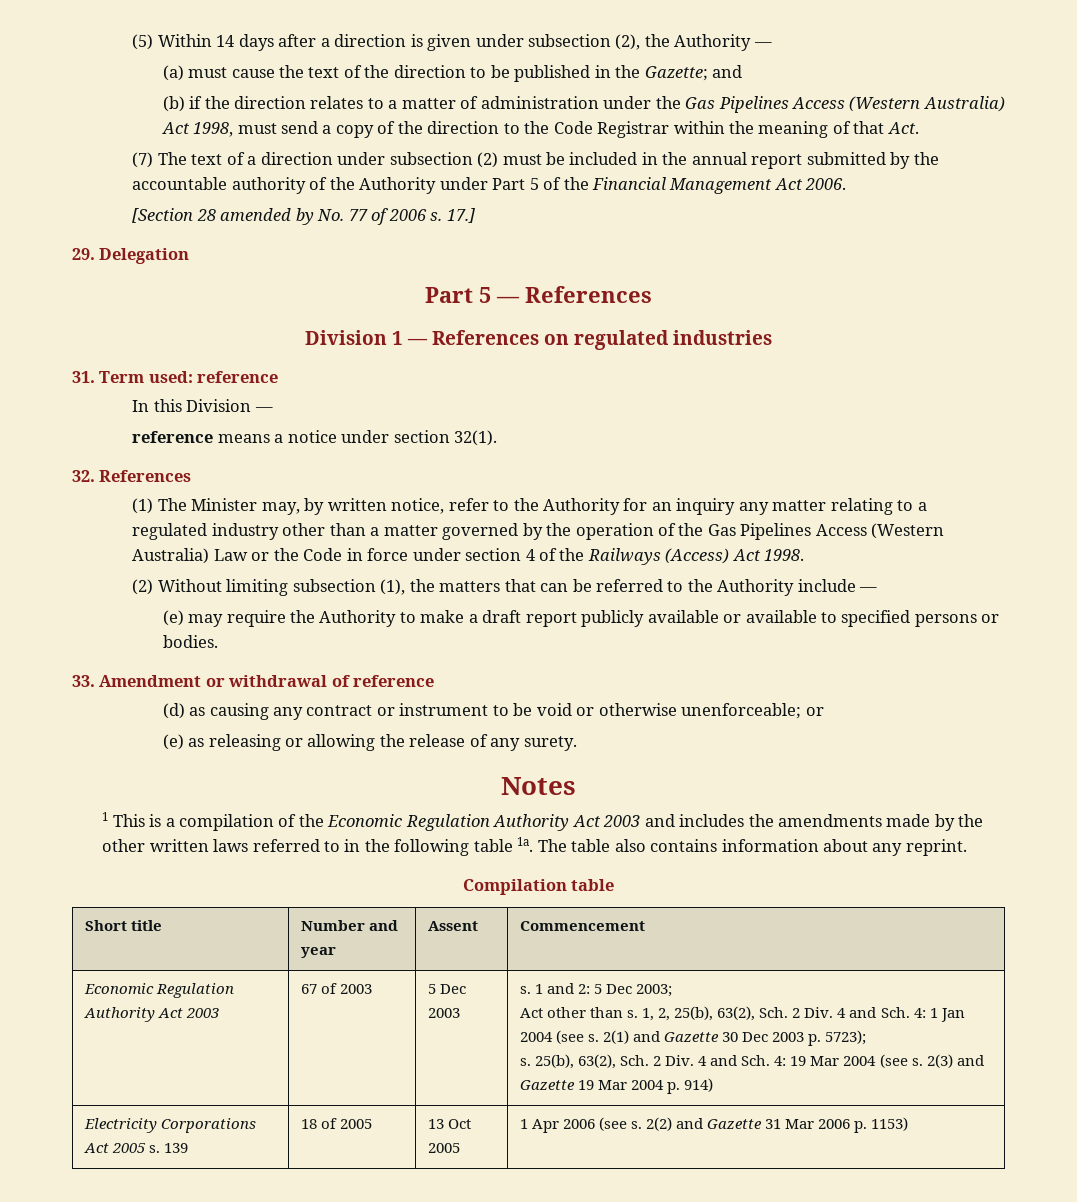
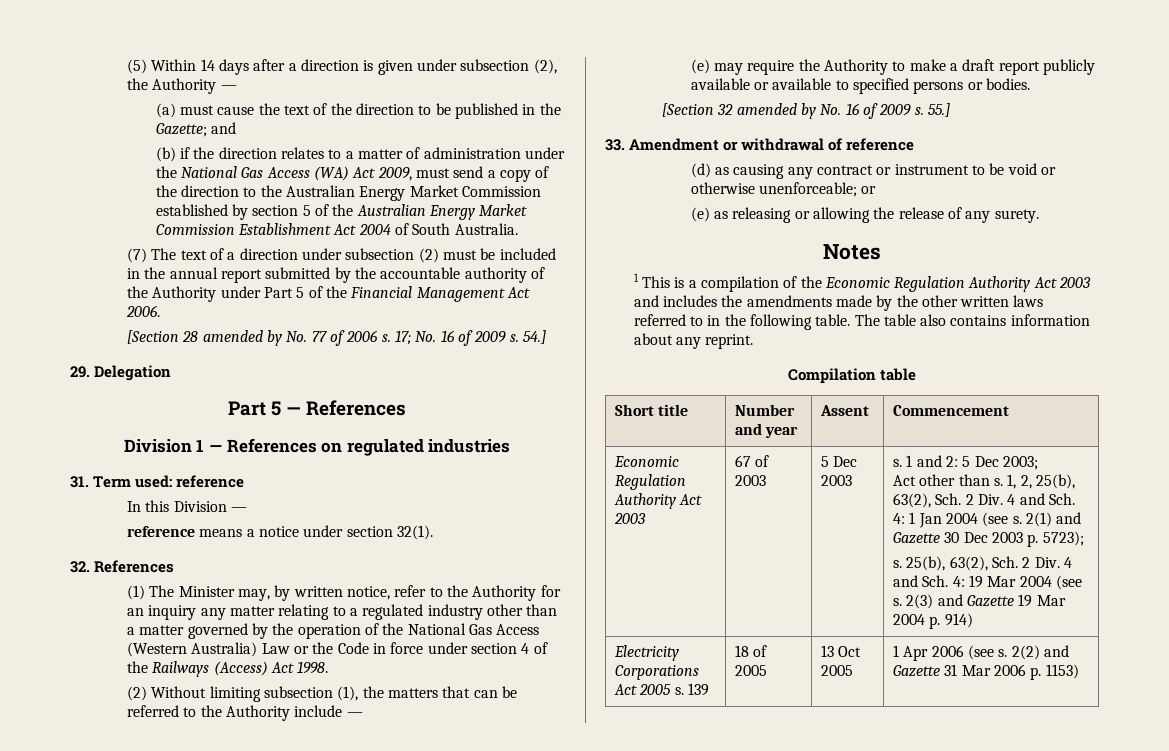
- (b) if the direction relates to a matter of administration under the Gas Pipelines Access (Western Australia) Act 1998, must send a copy of the direction to the Code Registrar within the meaning of that Act.
+ (b) if the direction relates to a matter of administration under the National Gas Access (WA) Act 2009, must send a copy of the direction to the Australian Energy Market Commission established by section 5 of the Australian Energy Market Commission Establishment Act 2004 of South Australia.
- 17.]
+ 17; No. 16 of 2009 s. 54.]
- (1) The Minister may, by written notice, refer to the Authority for an inquiry any matter relating to a regulated industry other than a matter governed by the operation of the Gas Pipelines Access (Western Australia) Law or the Code in force under section 4 of the Railways (Access) Act 1998.
+ (1) The Minister may, by written notice, refer to the Authority for an inquiry any matter relating to a regulated industry other than a matter governed by the operation of the National Gas Access (Western Australia) Law or the Code in force under section 4 of the Railways (Access) Act 1998.
+ [Section 32 amended by No. 16 of 2009 s. 55.]
- 1 This is a compilation of the Economic Regulation Authority Act 2003 and includes the amendments made by the other written laws referred to in the following table 1a.
+ 1 This is a compilation of the Economic Regulation Authority Act 2003 and includes the amendments made by the other written laws referred to in the following table.

